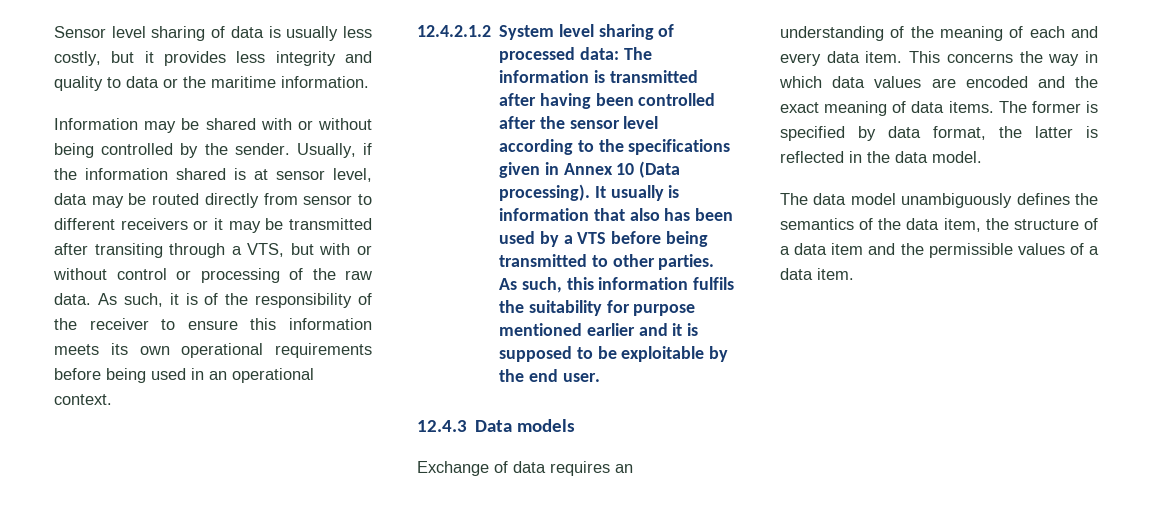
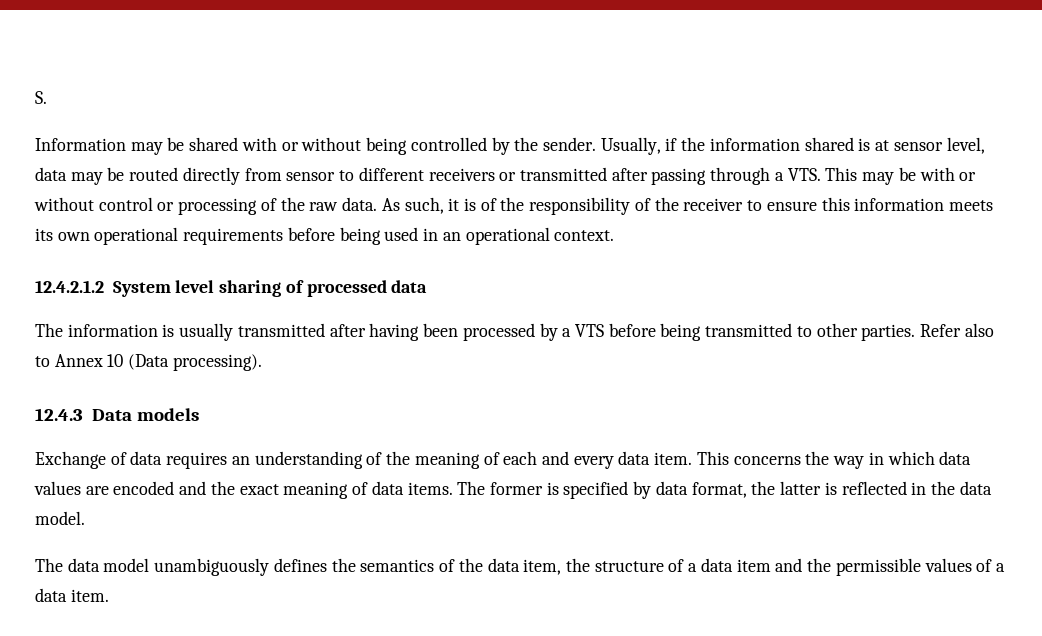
- Sensor level sharing of data is usually less costly, but it provides less integrity and quality to data or the maritime information.
+ S.
- Usually, if the information shared is at sensor level, data may be routed directly from sensor to different receivers or it may be transmitted after transiting through a VTS, but with or without control or processing of the raw data.
+ Usually, if the information shared is at sensor level, data may be routed directly from sensor to different receivers or transmitted after passing through a VTS. This may be with or without control or processing of the raw data.
- 12.4.2.1.2 System level sharing of processed data: The information is transmitted after having been controlled after the sensor level according to the specifications given in Annex 10 (Data processing). It usually is information that also has been used by a VTS before being transmitted to other parties.
+ 12.4.2.1.2 System level sharing of processed data
+ The information is usually transmitted after having been processed by a VTS before being transmitted to other parties.
- As such, this information fulfils the suitability for purpose mentioned earlier and it is supposed to be exploitable by the end user.
+ Refer also to Annex 10 (Data processing).

